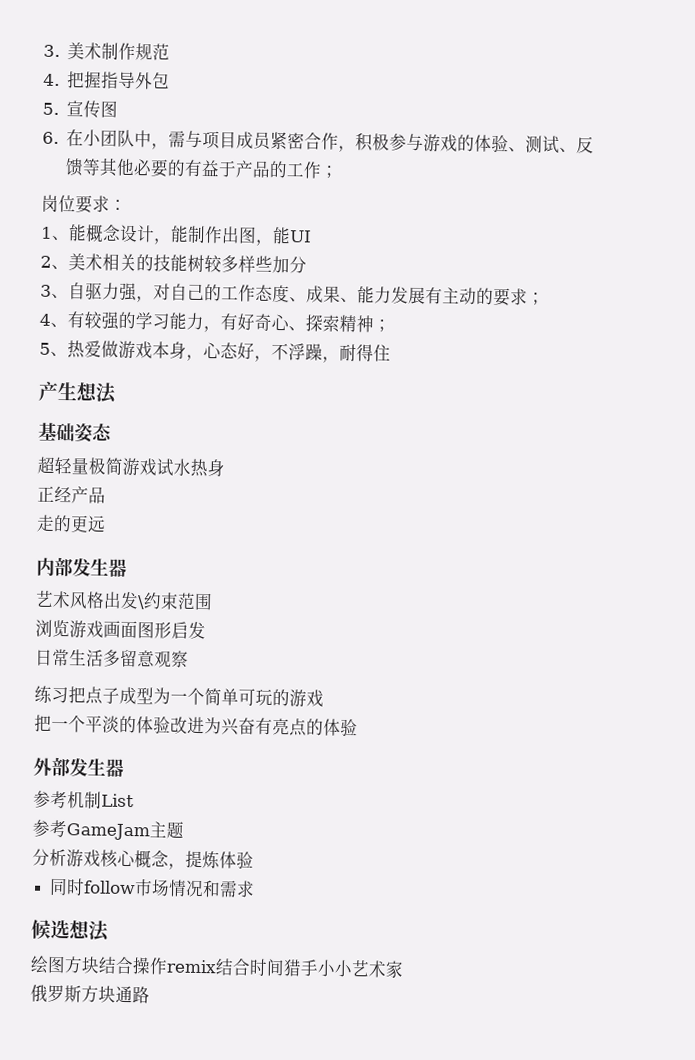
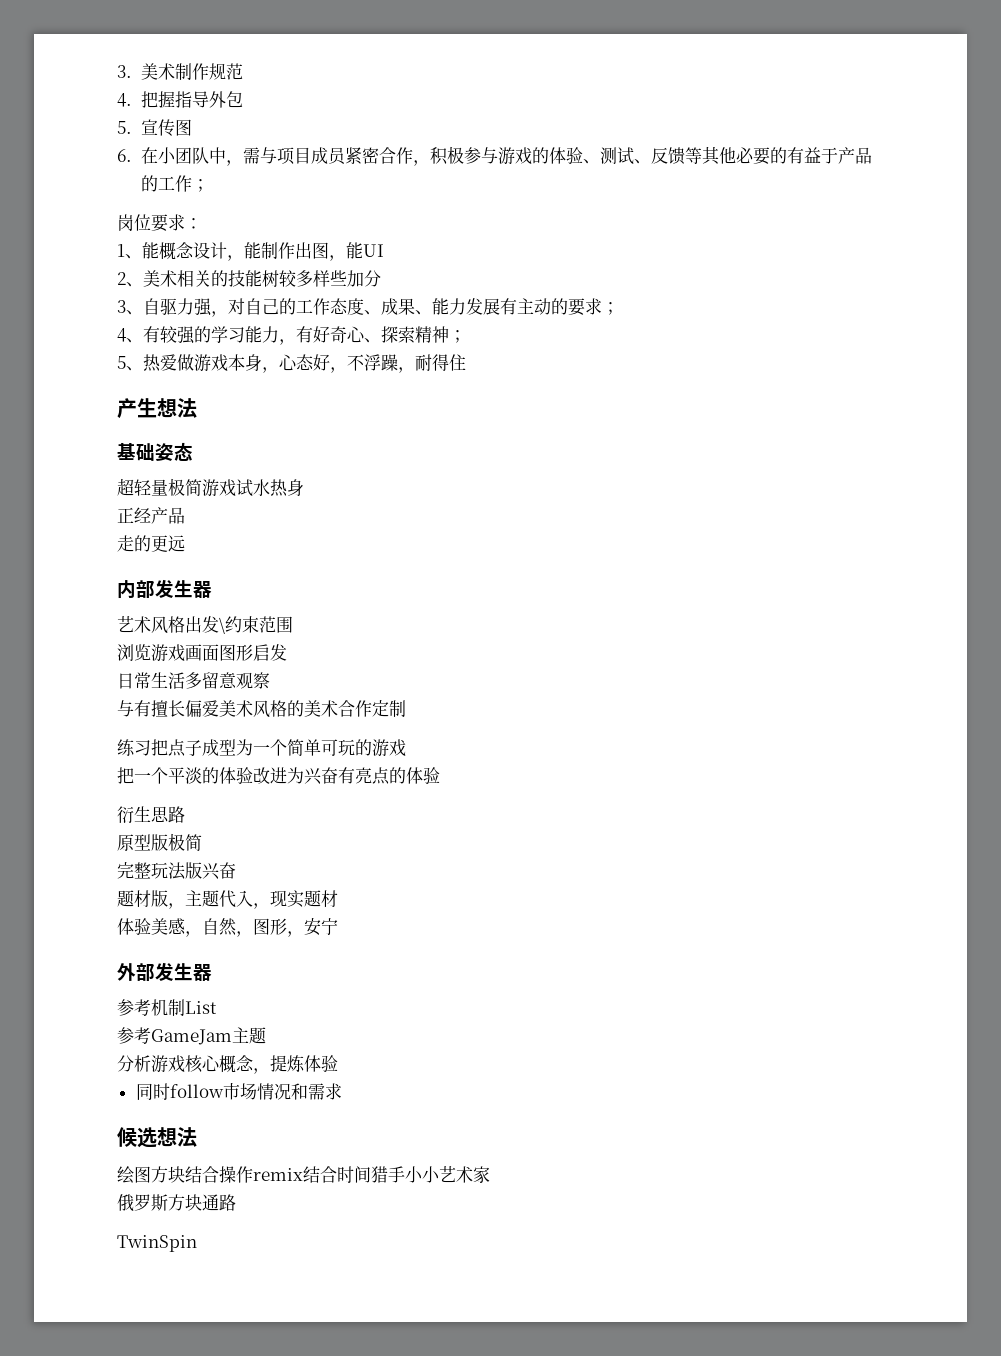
+ 与有擅长偏爱美术风格的美术合作定制
+ 衍生思路
+ 原型版极简
+ 完整玩法版兴奋
+ 题材版，主题代入，现实题材
+ 体验美感，自然，图形，安宁
+ TwinSpin

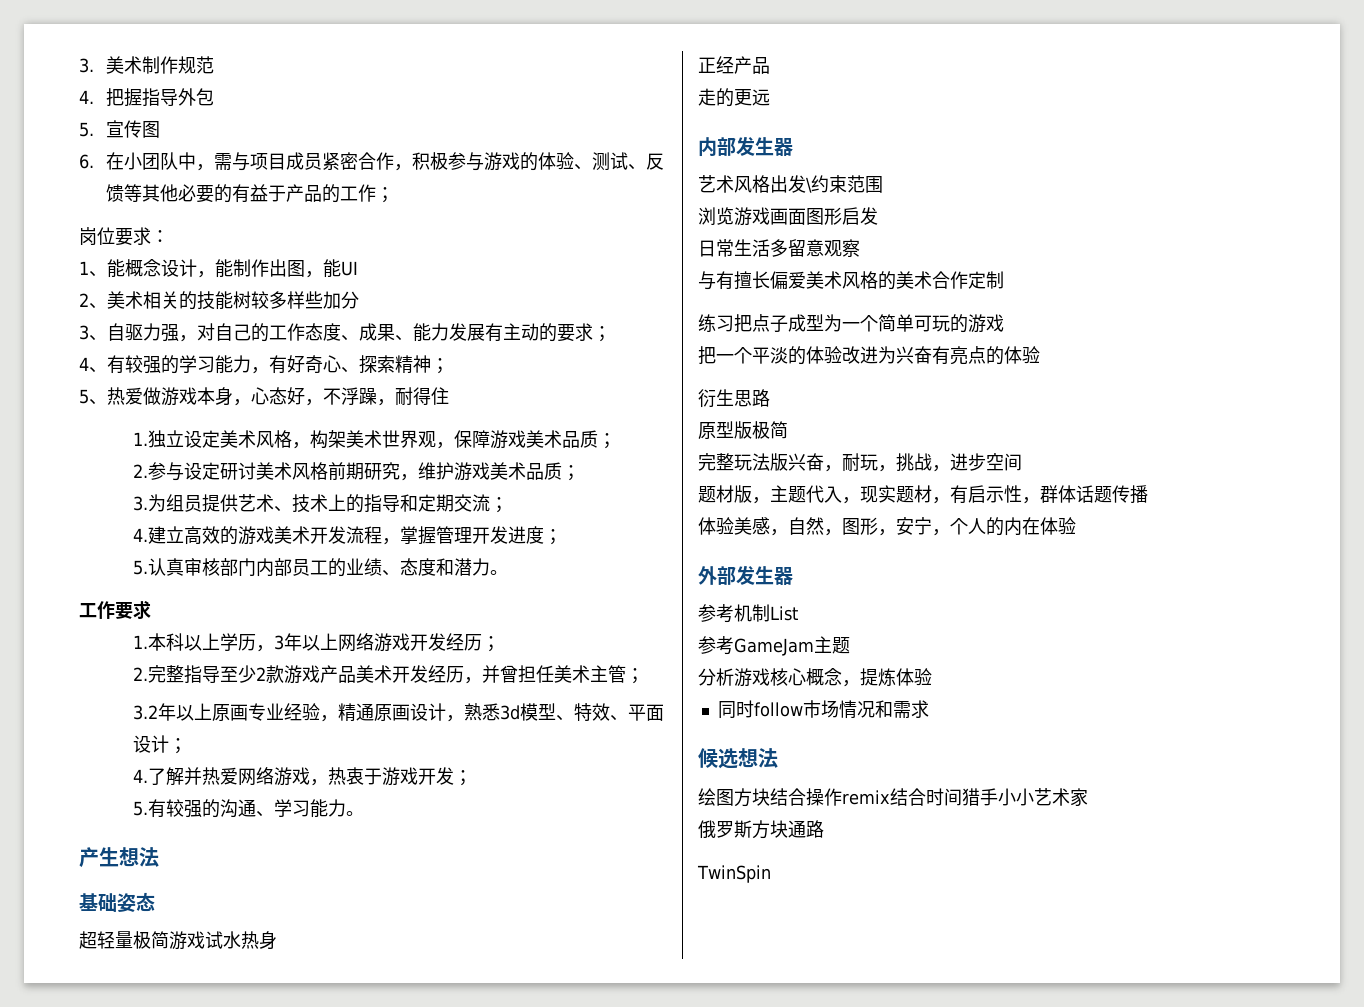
+ 1.独立设定美术风格，构架美术世界观，保障游戏美术品质；
+ 2.参与设定研讨美术风格前期研究，维护游戏美术品质；
+ 3.为组员提供艺术、技术上的指导和定期交流；
+ 4.建立高效的游戏美术开发流程，掌握管理开发进度；
+ 5.认真审核部门内部员工的业绩、态度和潜力。
+ 工作要求
+ 1.本科以上学历，3年以上网络游戏开发经历；
+ 2.完整指导至少2款游戏产品美术开发经历，并曾担任美术主管；
+ 3.2年以上原画专业经验，精通原画设计，熟悉3d模型、特效、平面设计；
+ 4.了解并热爱网络游戏，热衷于游戏开发；
+ 5.有较强的沟通、学习能力。
- 完整玩法版兴奋
+ 完整玩法版兴奋，耐玩，挑战，进步空间
- 题材版，主题代入，现实题材
+ 题材版，主题代入，现实题材，有启示性，群体话题传播
- 体验美感，自然，图形，安宁
+ 体验美感，自然，图形，安宁，个人的内在体验

